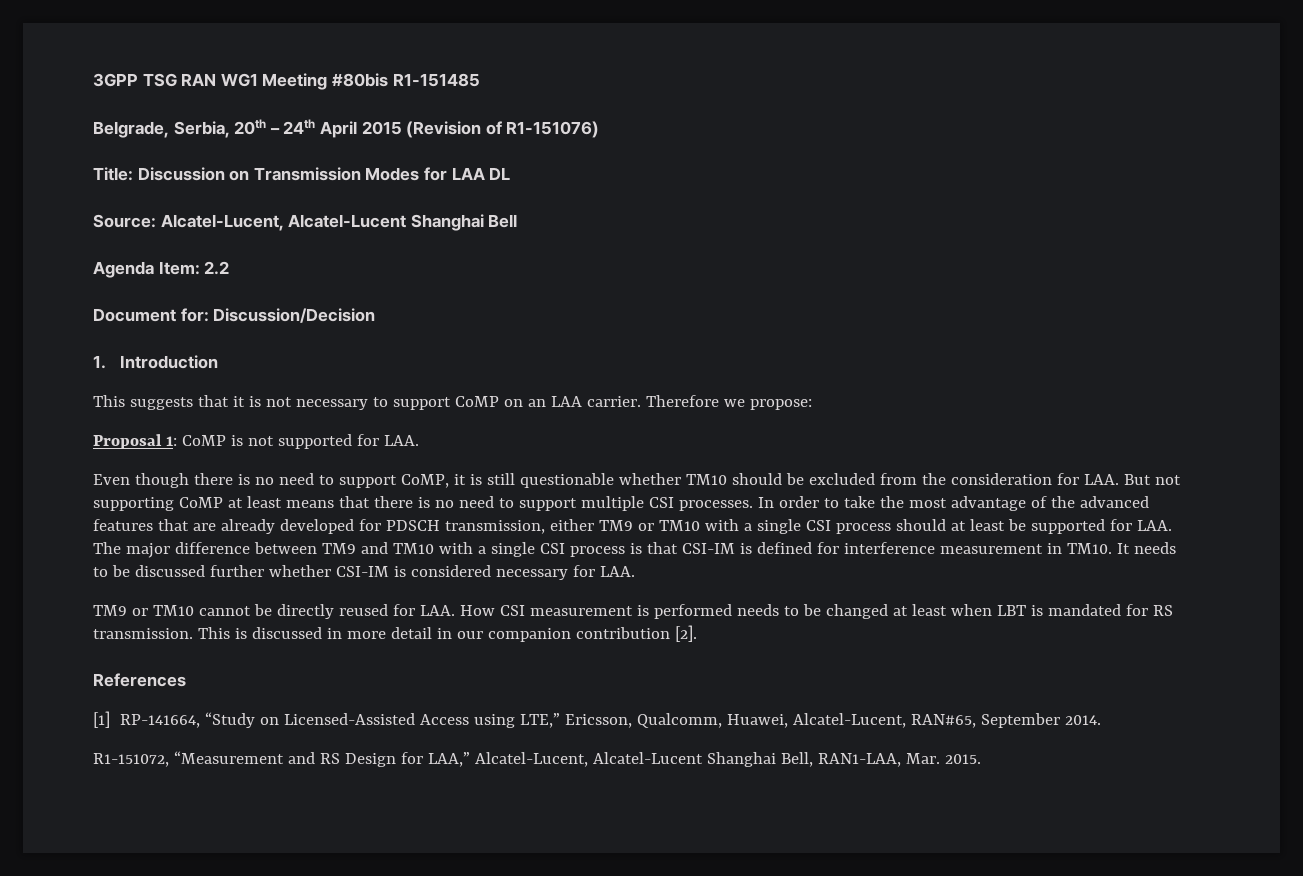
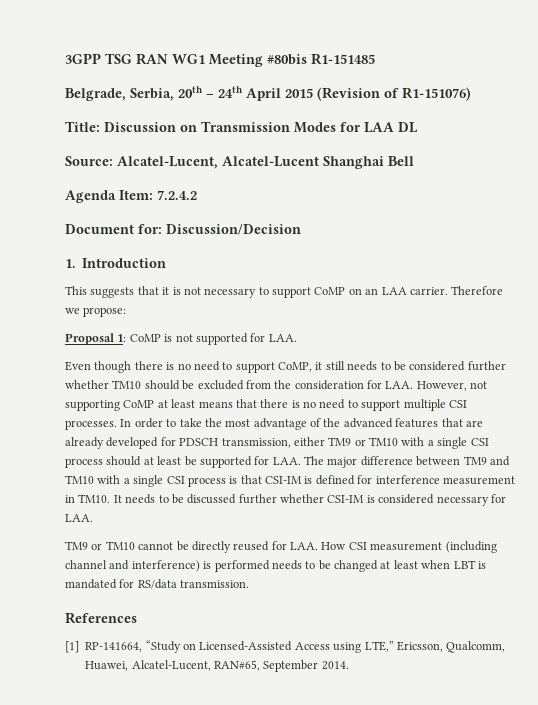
- Agenda Item: 2.2
+ Agenda Item: 7.2.4.2
- Even though there is no need to support CoMP, it is still questionable whether TM10 should be excluded from the consideration for LAA. But not supporting CoMP at least means that there is no need to support multiple CSI processes.
+ Even though there is no need to support CoMP, it still needs to be considered further whether TM10 should be excluded from the consideration for LAA. However, not supporting CoMP at least means that there is no need to support multiple CSI processes.
- TM9 or TM10 cannot be directly reused for LAA. How CSI measurement is performed needs to be changed at least when LBT is mandated for RS transmission. This is discussed in more detail in our companion contribution [2].
+ TM9 or TM10 cannot be directly reused for LAA. How CSI measurement (including channel and interference) is performed needs to be changed at least when LBT is mandated for RS/data transmission.
- R1-151072, “Measurement and RS Design for LAA,” Alcatel-Lucent, Alcatel-Lucent Shanghai Bell, RAN1-LAA, Mar. 2015.

